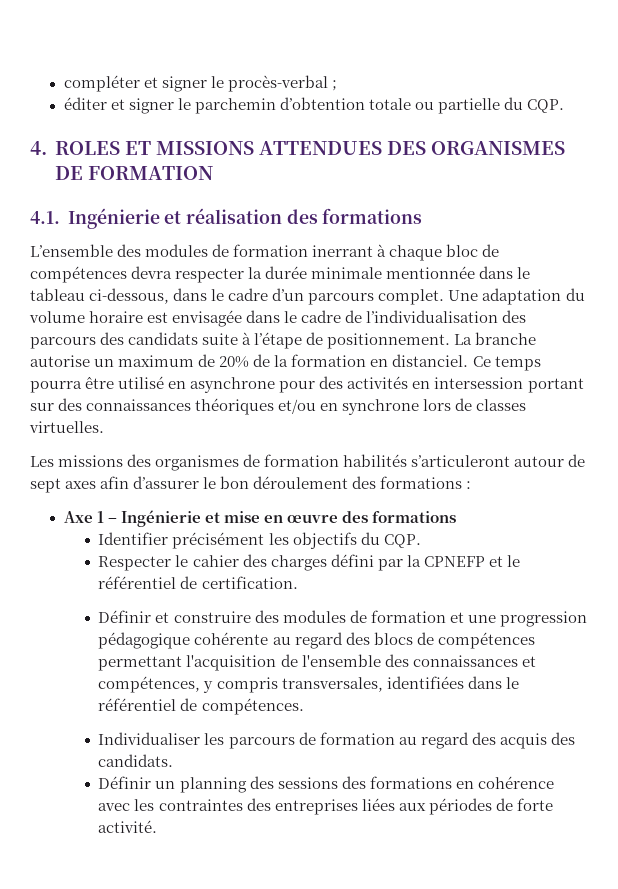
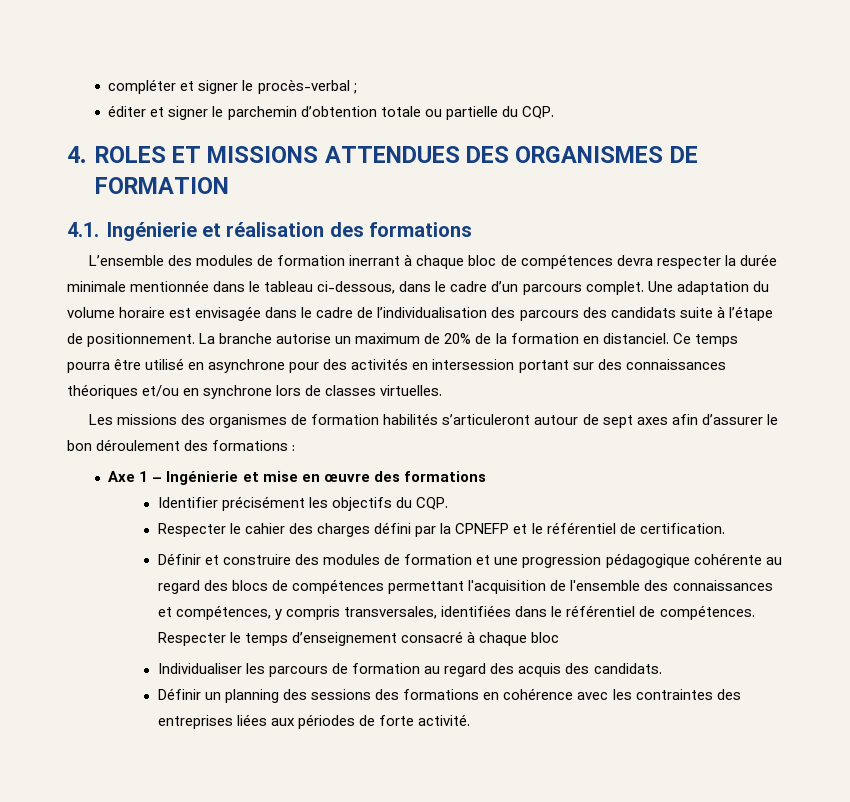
+ Respecter le temps d’enseignement consacré à chaque bloc

